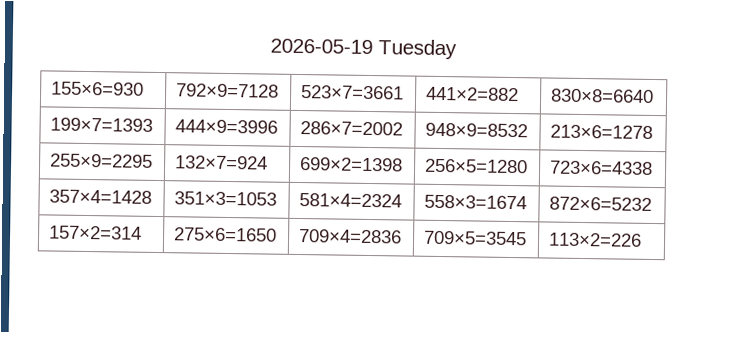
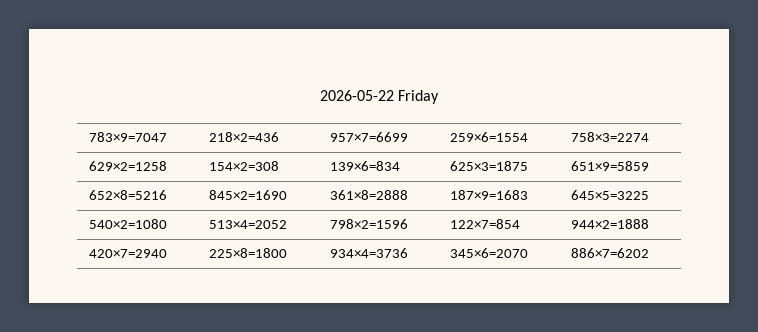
- 2026-05-19 Tuesday
- 155×6=930 | 792×9=7128 | 523×7=3661 | 441×2=882 | 830×8=6640
- 199×7=1393 | 444×9=3996 | 286×7=2002 | 948×9=8532 | 213×6=1278
- 255×9=2295 | 132×7=924 | 699×2=1398 | 256×5=1280 | 723×6=4338
- 357×4=1428 | 351×3=1053 | 581×4=2324 | 558×3=1674 | 872×6=5232
- 157×2=314 | 275×6=1650 | 709×4=2836 | 709×5=3545 | 113×2=226
+ 2026-05-22 Friday
+ 783×9=7047 | 218×2=436 | 957×7=6699 | 259×6=1554 | 758×3=2274
+ 629×2=1258 | 154×2=308 | 139×6=834 | 625×3=1875 | 651×9=5859
+ 652×8=5216 | 845×2=1690 | 361×8=2888 | 187×9=1683 | 645×5=3225
+ 540×2=1080 | 513×4=2052 | 798×2=1596 | 122×7=854 | 944×2=1888
+ 420×7=2940 | 225×8=1800 | 934×4=3736 | 345×6=2070 | 886×7=6202

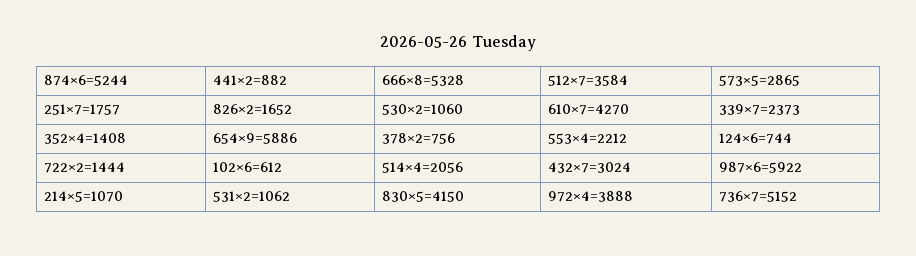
- 2026-05-22 Friday
- 783×9=7047 | 218×2=436 | 957×7=6699 | 259×6=1554 | 758×3=2274
- 629×2=1258 | 154×2=308 | 139×6=834 | 625×3=1875 | 651×9=5859
- 652×8=5216 | 845×2=1690 | 361×8=2888 | 187×9=1683 | 645×5=3225
- 540×2=1080 | 513×4=2052 | 798×2=1596 | 122×7=854 | 944×2=1888
- 420×7=2940 | 225×8=1800 | 934×4=3736 | 345×6=2070 | 886×7=6202
+ 2026-05-26 Tuesday
+ 874×6=5244 | 441×2=882 | 666×8=5328 | 512×7=3584 | 573×5=2865
+ 251×7=1757 | 826×2=1652 | 530×2=1060 | 610×7=4270 | 339×7=2373
+ 352×4=1408 | 654×9=5886 | 378×2=756 | 553×4=2212 | 124×6=744
+ 722×2=1444 | 102×6=612 | 514×4=2056 | 432×7=3024 | 987×6=5922
+ 214×5=1070 | 531×2=1062 | 830×5=4150 | 972×4=3888 | 736×7=5152

